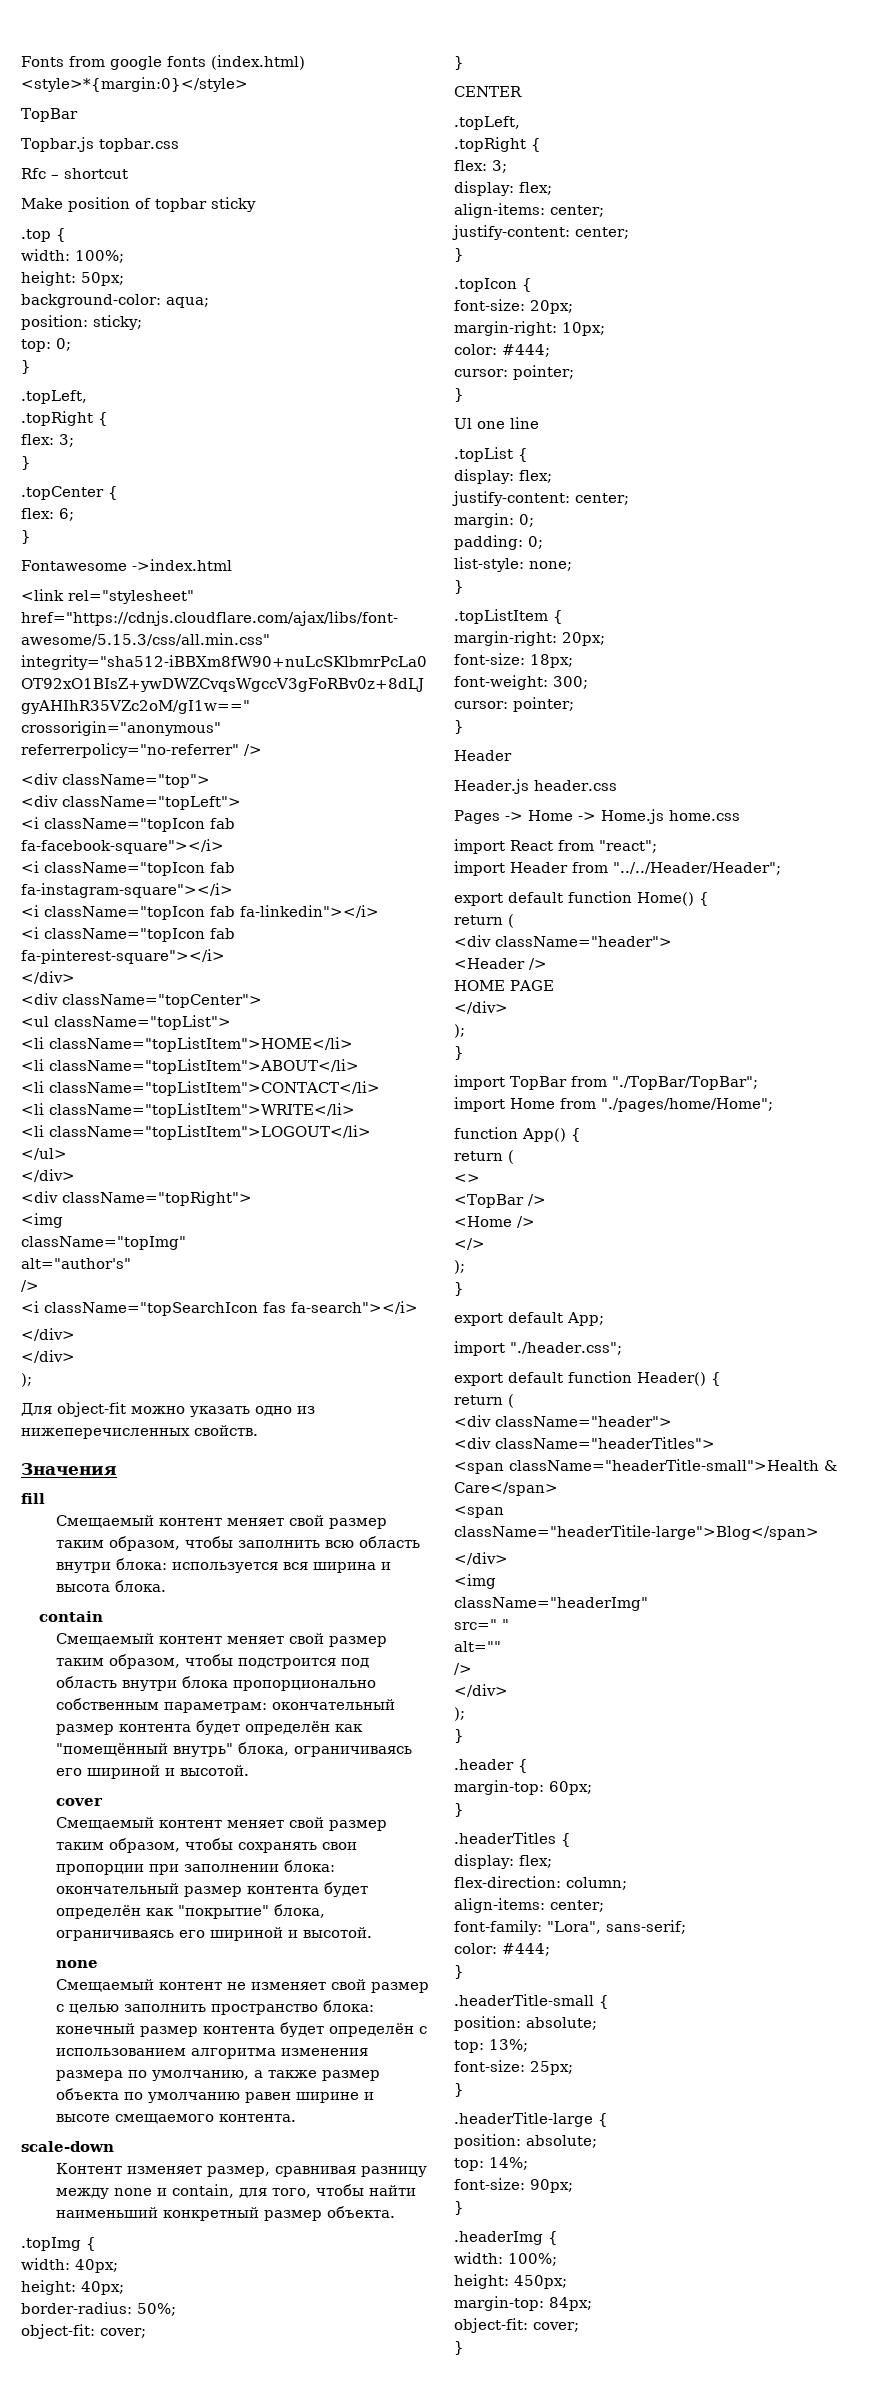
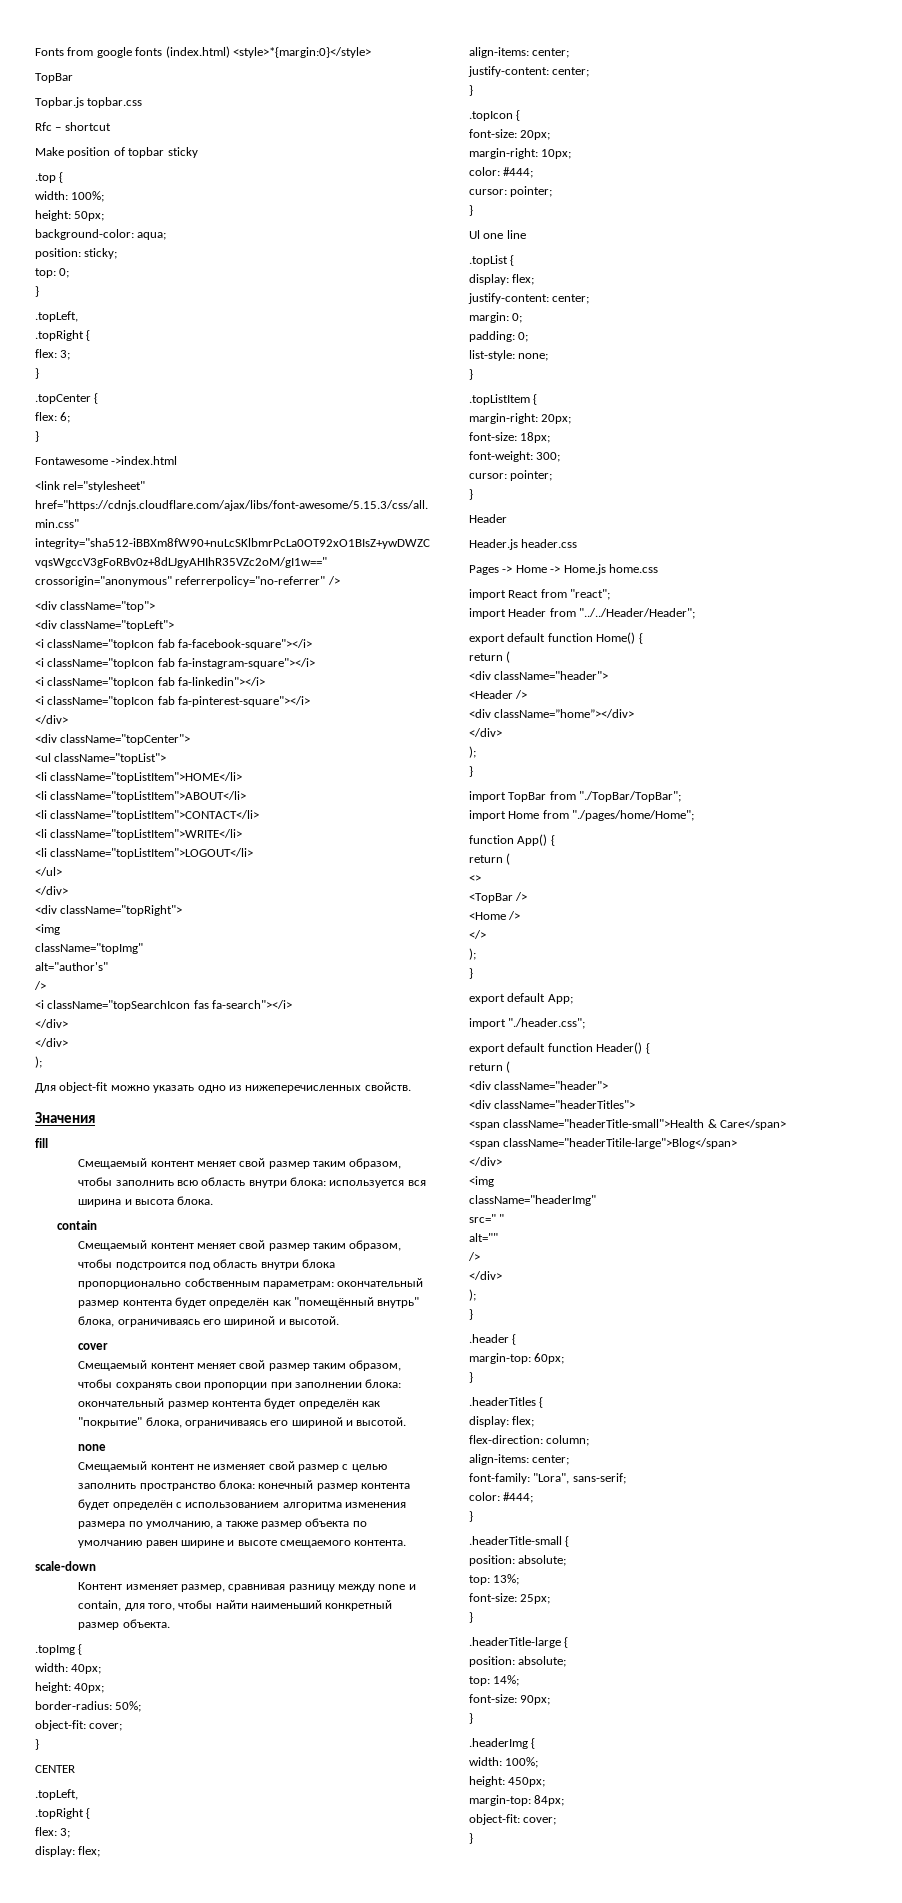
- HOME PAGE
+ <div className=”home”></div>

